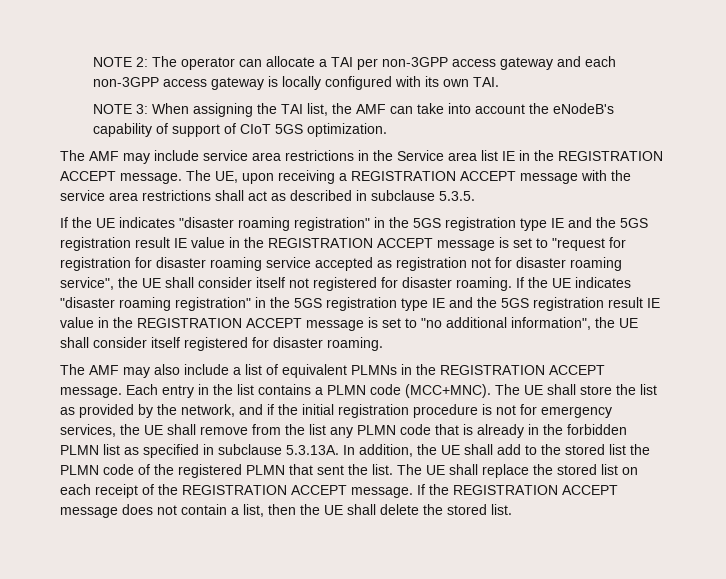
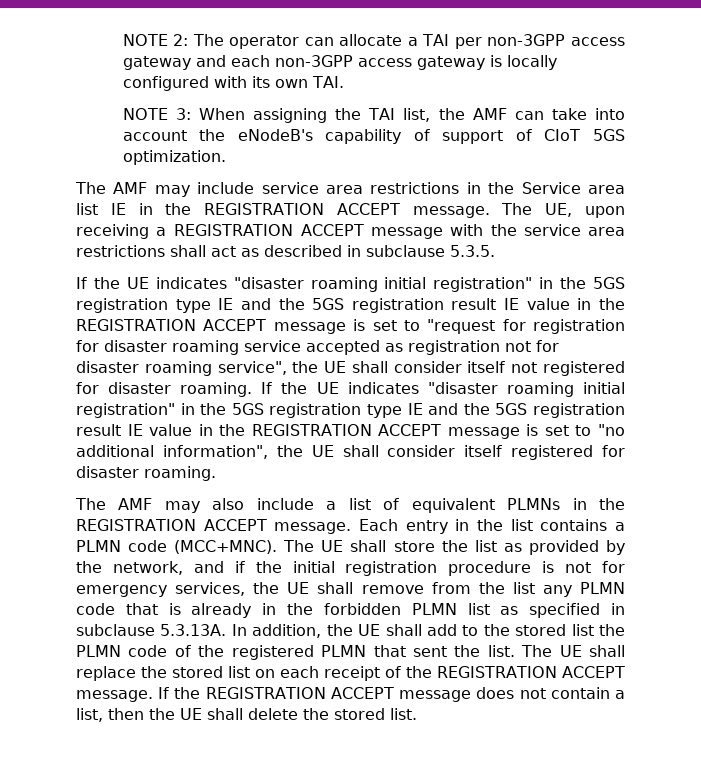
- If the UE indicates "disaster roaming registration" in the 5GS registration type IE and the 5GS registration result IE value in the REGISTRATION ACCEPT message is set to "request for registration for disaster roaming service accepted as registration not for disaster roaming service", the UE shall consider itself not registered for disaster roaming.
+ If the UE indicates "disaster roaming initial registration" in the 5GS registration type IE and the 5GS registration result IE value in the REGISTRATION ACCEPT message is set to "request for registration for disaster roaming service accepted as registration not for disaster roaming service", the UE shall consider itself not registered for disaster roaming.
- If the UE indicates "disaster roaming registration" in the 5GS registration type IE and the 5GS registration result IE value in the REGISTRATION ACCEPT message is set to "no additional information", the UE shall consider itself registered for disaster roaming.
+ If the UE indicates "disaster roaming initial registration" in the 5GS registration type IE and the 5GS registration result IE value in the REGISTRATION ACCEPT message is set to "no additional information", the UE shall consider itself registered for disaster roaming.

